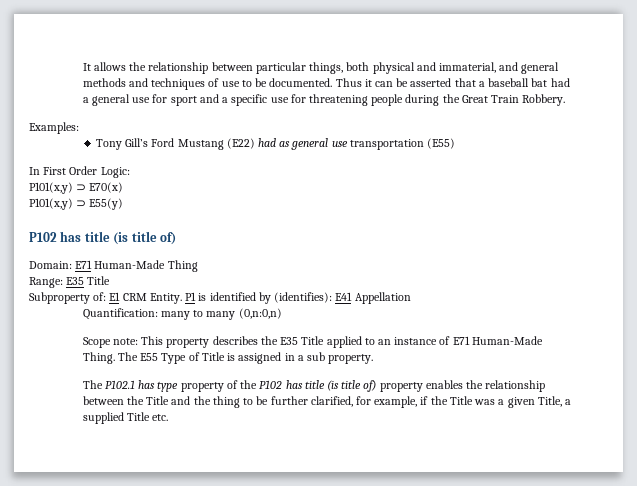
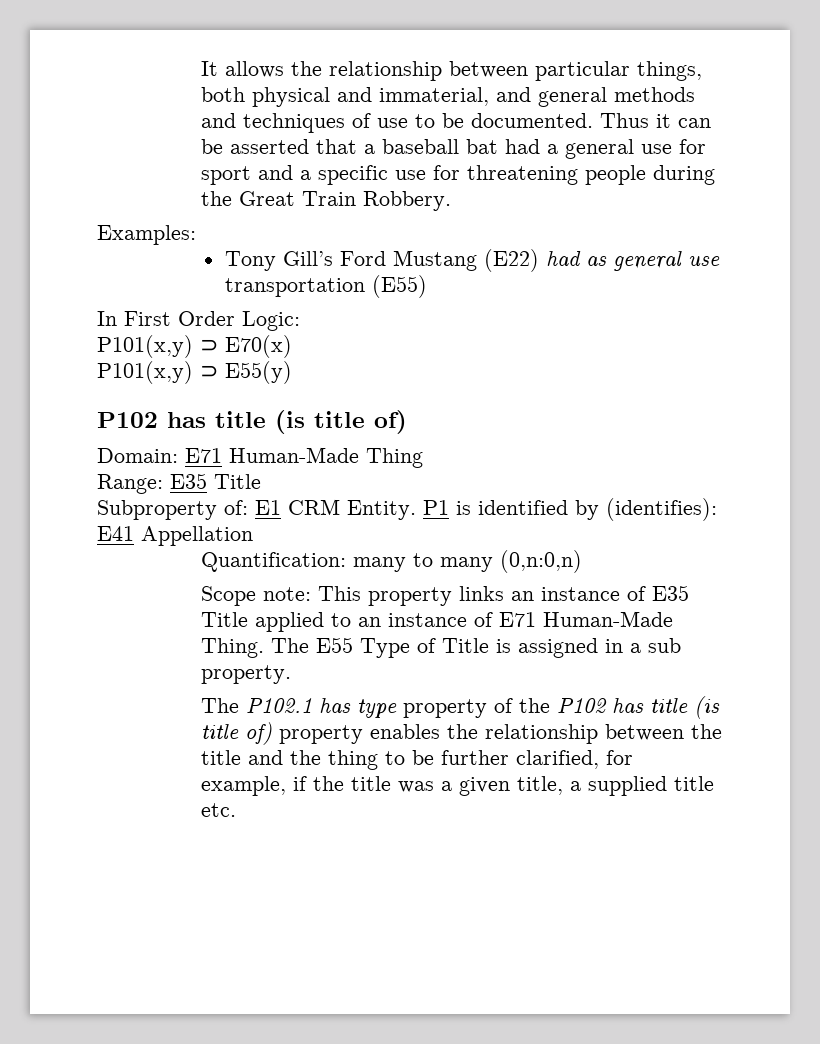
- Scope note: This property describes the E35 Title applied to an instance of E71 Human-Made Thing.
+ Scope note: This property links an instance of E35 Title applied to an instance of E71 Human-Made Thing.
- The P102.1 has type property of the P102 has title (is title of) property enables the relationship between the Title and the thing to be further clarified, for example, if the Title was a given Title, a supplied Title etc.
+ The P102.1 has type property of the P102 has title (is title of) property enables the relationship between the title and the thing to be further clarified, for example, if the title was a given title, a supplied title etc.

